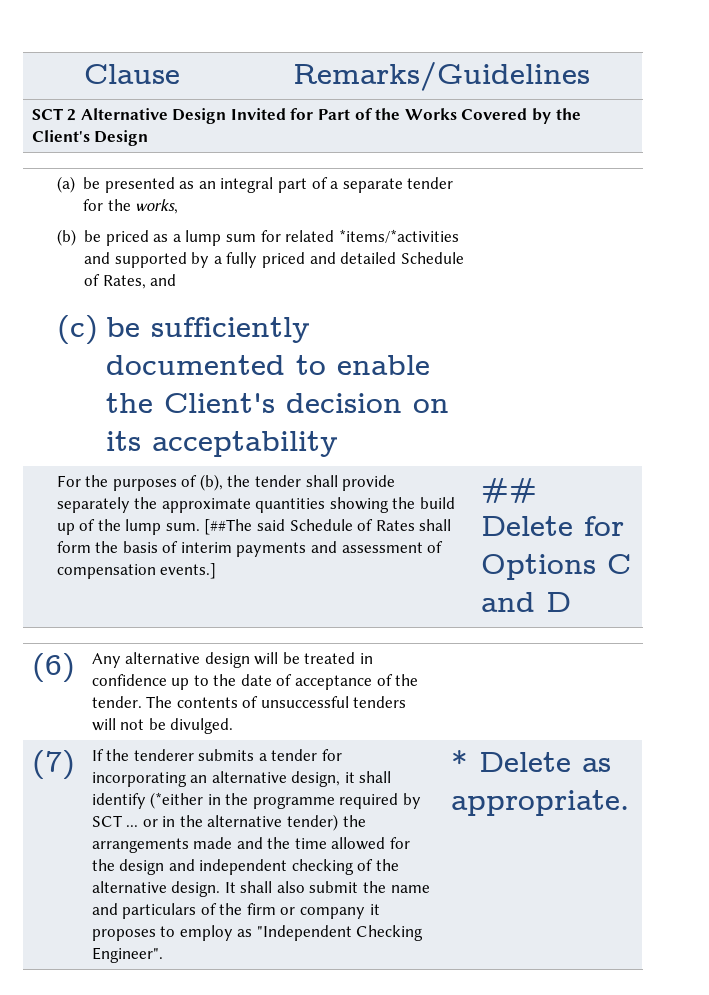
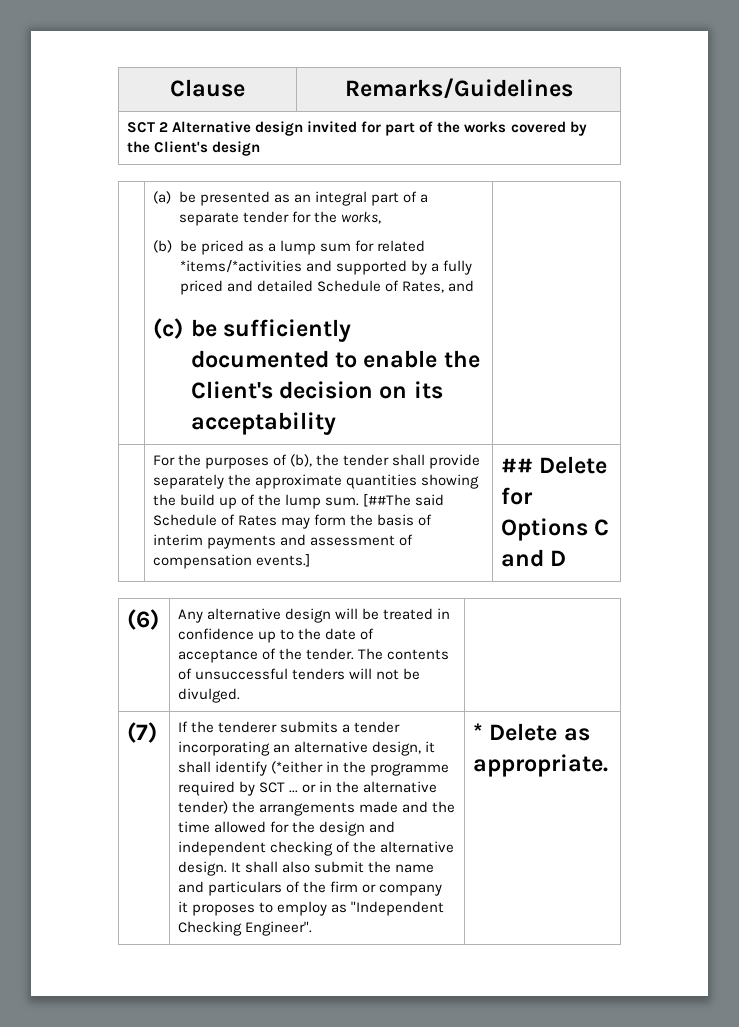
- SCT 2 Alternative Design Invited for Part of the Works Covered by the Client's Design
+ SCT 2 Alternative design invited for part of the works covered by the Client's design
- [##The said Schedule of Rates shall form the basis of interim payments and assessment of compensation events.]
+ [##The said Schedule of Rates may form the basis of interim payments and assessment of compensation events.]
- If the tenderer submits a tender for incorporating an alternative design, it shall identify (*either in the programme required by SCT ... or in the alternative tender) the arrangements made and the time allowed for the design and independent checking of the alternative design.
+ If the tenderer submits a tender incorporating an alternative design, it shall identify (*either in the programme required by SCT ... or in the alternative tender) the arrangements made and the time allowed for the design and independent checking of the alternative design.

